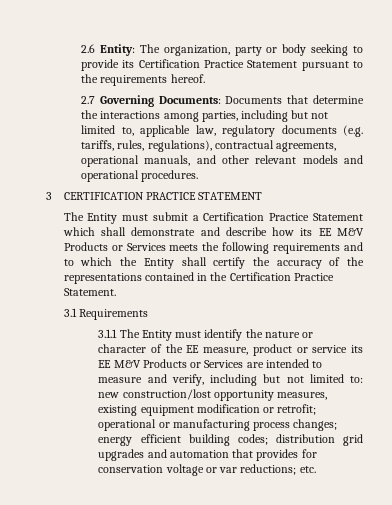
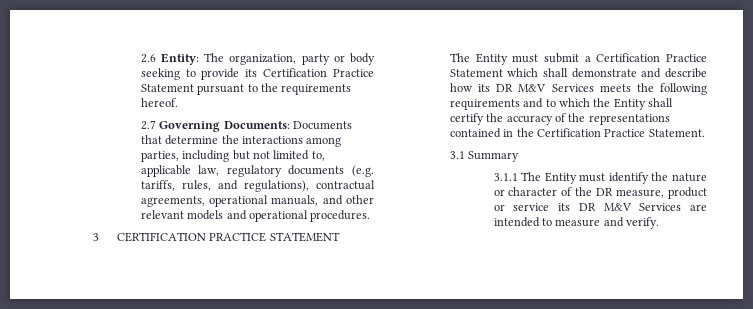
- 2.7 Governing Documents: Documents that determine the interactions among parties, including but not limited to, applicable law, regulatory documents (e.g. tariffs, rules, regulations), contractual agreements, operational manuals, and other relevant models and operational procedures.
+ 2.7 Governing Documents: Documents that determine the interactions among parties, including but not limited to, applicable law, regulatory documents (e.g. tariffs, rules, and regulations), contractual agreements, operational manuals, and other relevant models and operational procedures.
- The Entity must submit a Certification Practice Statement which shall demonstrate and describe how its EE M&V Products or Services meets the following requirements and to which the Entity shall certify the accuracy of the representations contained in the Certification Practice Statement.
+ The Entity must submit a Certification Practice Statement which shall demonstrate and describe how its DR M&V Services meets the following requirements and to which the Entity shall certify the accuracy of the representations contained in the Certification Practice Statement.
- 3.1 Requirements
+ 3.1 Summary
- 3.1.1 The Entity must identify the nature or character of the EE measure, product or service its EE M&V Products or Services are intended to measure and verify, including but not limited to: new construction/lost opportunity measures, existing equipment modification or retrofit; operational or manufacturing process changes; energy efficient building codes; distribution grid upgrades and automation that provides for conservation voltage or var reductions; etc.
+ 3.1.1 The Entity must identify the nature or character of the DR measure, product or service its DR M&V Services are intended to measure and verify.

